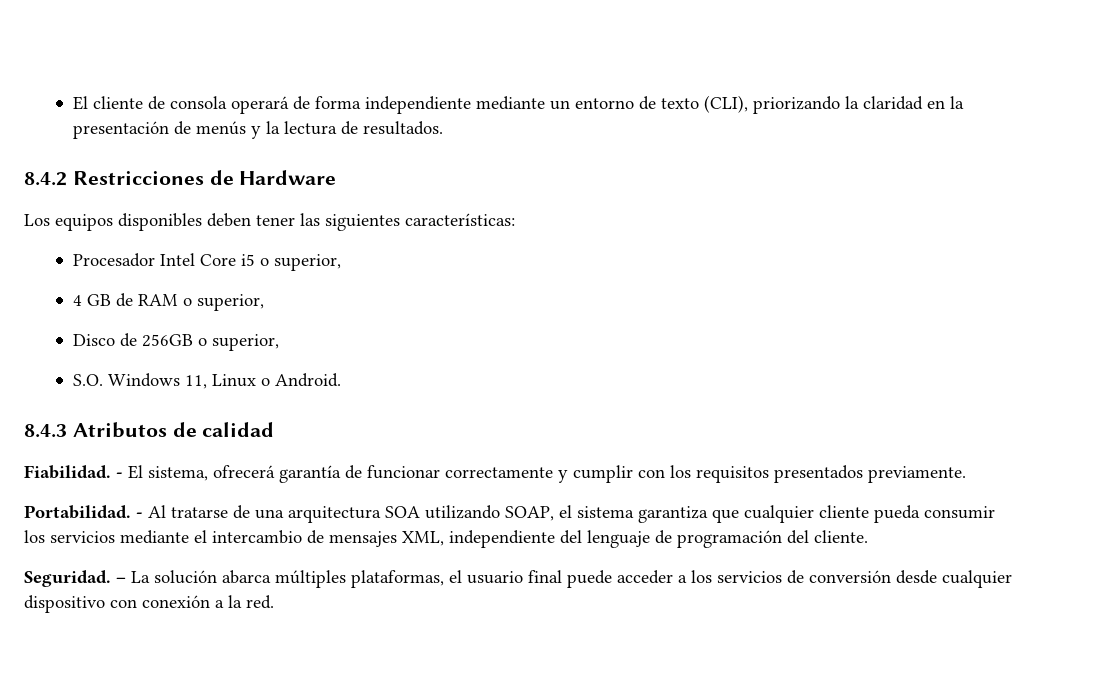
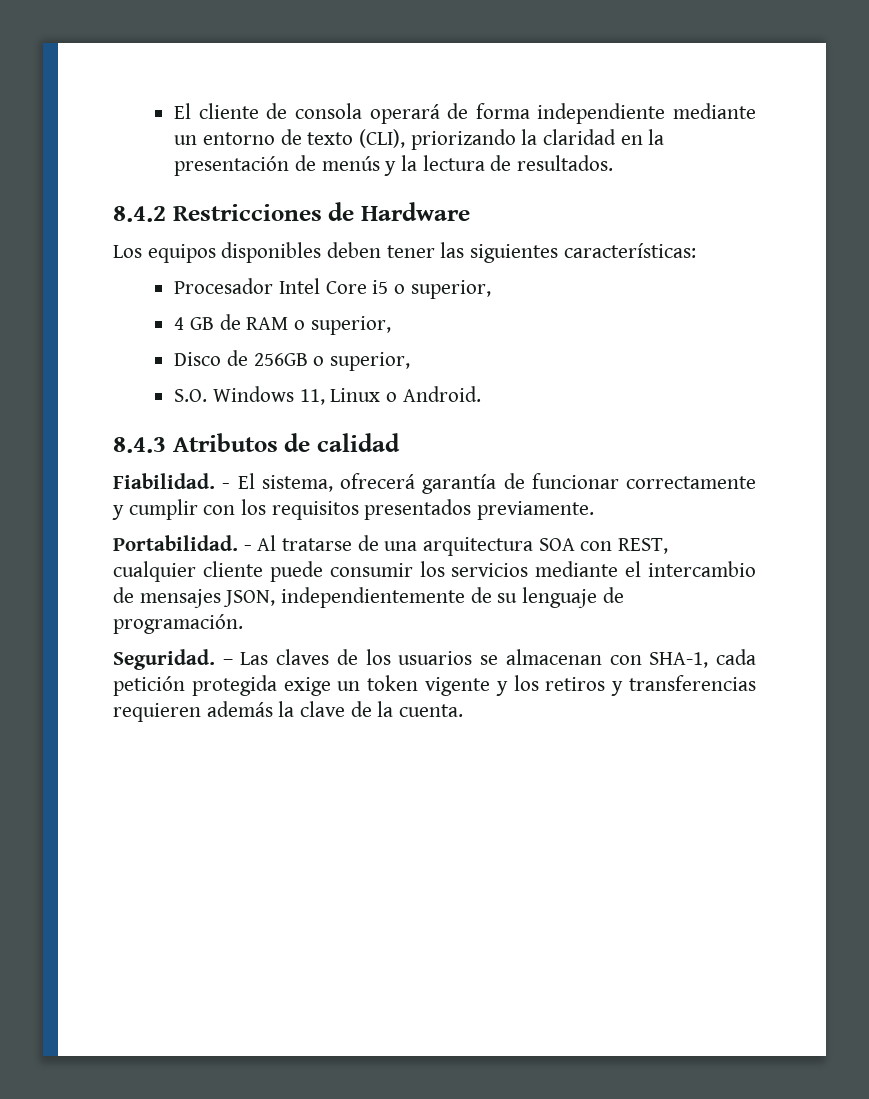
- - Al tratarse de una arquitectura SOA utilizando SOAP, el sistema garantiza que cualquier cliente pueda consumir los servicios mediante el intercambio de mensajes XML, independiente del lenguaje de programación del cliente.
- Seguridad. – La solución abarca múltiples plataformas, el usuario final puede acceder a los servicios de conversión desde cualquier dispositivo con conexión a la red.
+ - Al tratarse de una arquitectura SOA con REST, cualquier cliente puede consumir los servicios mediante el intercambio de mensajes JSON, independientemente de su lenguaje de programación.
+ Seguridad. – Las claves de los usuarios se almacenan con SHA-1, cada petición protegida exige un token vigente y los retiros y transferencias requieren además la clave de la cuenta.

